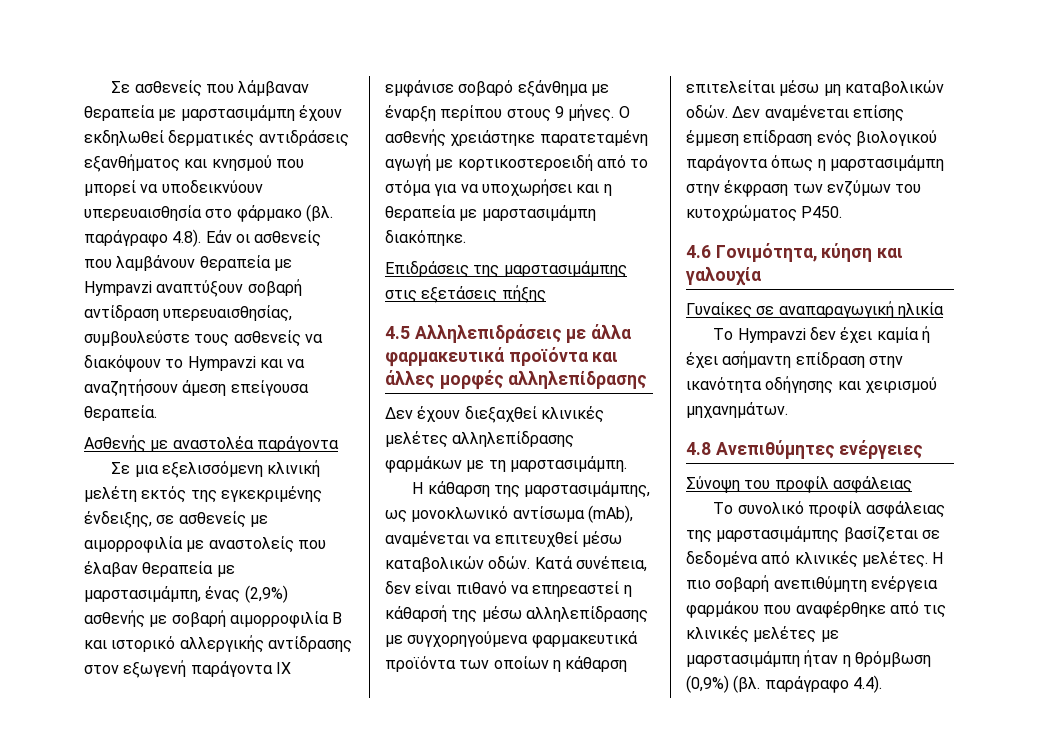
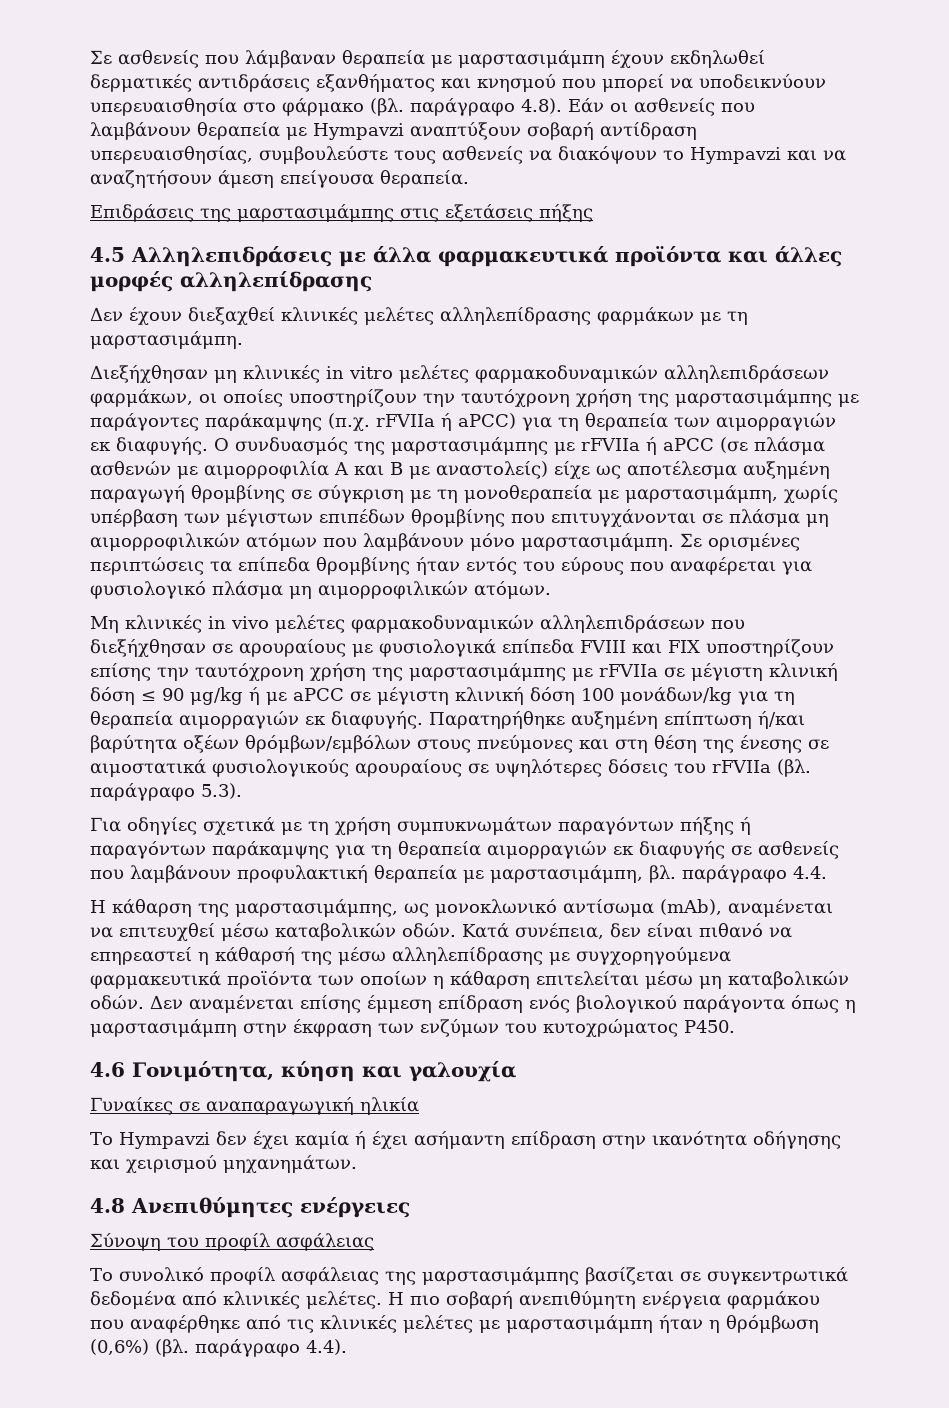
- Ασθενής με αναστολέα παράγοντα
- Σε μια εξελισσόμενη κλινική μελέτη εκτός της εγκεκριμένης ένδειξης, σε ασθενείς με αιμορροφιλία με αναστολείς που έλαβαν θεραπεία με μαρστασιμάμπη, ένας (2,9%) ασθενής με σοβαρή αιμορροφιλία Β και ιστορικό αλλεργικής αντίδρασης στον εξωγενή παράγοντα IX εμφάνισε σοβαρό εξάνθημα με έναρξη περίπου στους 9 μήνες. Ο ασθενής χρειάστηκε παρατεταμένη αγωγή με κορτικοστεροειδή από το στόμα για να υποχωρήσει και η θεραπεία με μαρστασιμάμπη διακόπηκε.
+ Διεξήχθησαν μη κλινικές in vitro μελέτες φαρμακοδυναμικών αλληλεπιδράσεων φαρμάκων, οι οποίες υποστηρίζουν την ταυτόχρονη χρήση της μαρστασιμάμπης με παράγοντες παράκαμψης (π.χ. rFVIIa ή aPCC) για τη θεραπεία των αιμορραγιών εκ διαφυγής. Ο συνδυασμός της μαρστασιμάμπης με rFVIIa ή aPCC (σε πλάσμα ασθενών με αιμορροφιλία A και B με αναστολείς) είχε ως αποτέλεσμα αυξημένη παραγωγή θρομβίνης σε σύγκριση με τη μονοθεραπεία με μαρστασιμάμπη, χωρίς υπέρβαση των μέγιστων επιπέδων θρομβίνης που επιτυγχάνονται σε πλάσμα μη αιμορροφιλικών ατόμων που λαμβάνουν μόνο μαρστασιμάμπη. Σε ορισμένες περιπτώσεις τα επίπεδα θρομβίνης ήταν εντός του εύρους που αναφέρεται για φυσιολογικό πλάσμα μη αιμορροφιλικών ατόμων.
+ Μη κλινικές in vivo μελέτες φαρμακοδυναμικών αλληλεπιδράσεων που διεξήχθησαν σε αρουραίους με φυσιολογικά επίπεδα FVIII και FIX υποστηρίζουν επίσης την ταυτόχρονη χρήση της μαρστασιμάμπης με rFVIIa σε μέγιστη κλινική δόση ≤ 90 μg/kg ή με aPCC σε μέγιστη κλινική δόση 100 μονάδων/kg για τη θεραπεία αιμορραγιών εκ διαφυγής. Παρατηρήθηκε αυξημένη επίπτωση ή/και βαρύτητα οξέων θρόμβων/εμβόλων στους πνεύμονες και στη θέση της ένεσης σε αιμοστατικά φυσιολογικούς αρουραίους σε υψηλότερες δόσεις του rFVIIa (βλ. παράγραφο 5.3).
+ Για οδηγίες σχετικά με τη χρήση συμπυκνωμάτων παραγόντων πήξης ή παραγόντων παράκαμψης για τη θεραπεία αιμορραγιών εκ διαφυγής σε ασθενείς που λαμβάνουν προφυλακτική θεραπεία με μαρστασιμάμπη, βλ. παράγραφο 4.4.
- Το συνολικό προφίλ ασφάλειας της μαρστασιμάμπης βασίζεται σε δεδομένα από κλινικές μελέτες.
+ Το συνολικό προφίλ ασφάλειας της μαρστασιμάμπης βασίζεται σε συγκεντρωτικά δεδομένα από κλινικές μελέτες.
- Η πιο σοβαρή ανεπιθύμητη ενέργεια φαρμάκου που αναφέρθηκε από τις κλινικές μελέτες με μαρστασιμάμπη ήταν η θρόμβωση (0,9%) (βλ. παράγραφο 4.4).
+ Η πιο σοβαρή ανεπιθύμητη ενέργεια φαρμάκου που αναφέρθηκε από τις κλινικές μελέτες με μαρστασιμάμπη ήταν η θρόμβωση (0,6%) (βλ. παράγραφο 4.4).

